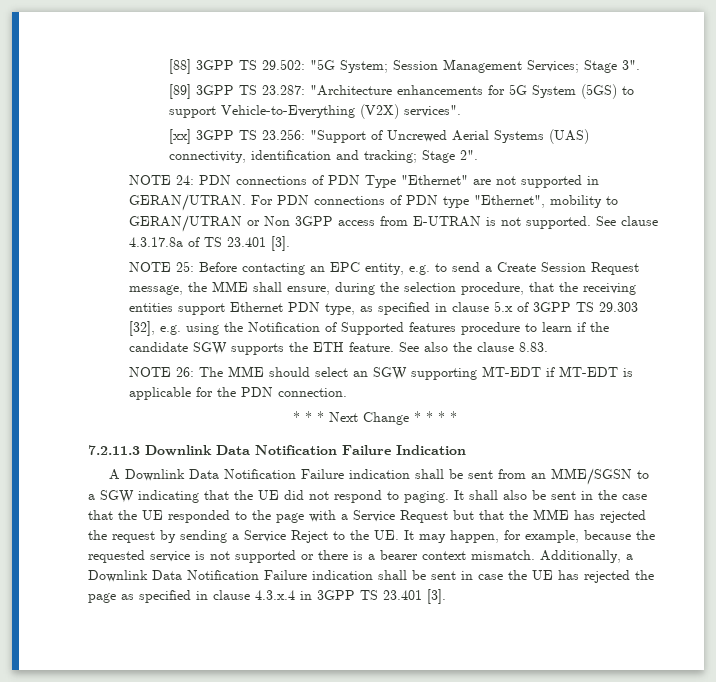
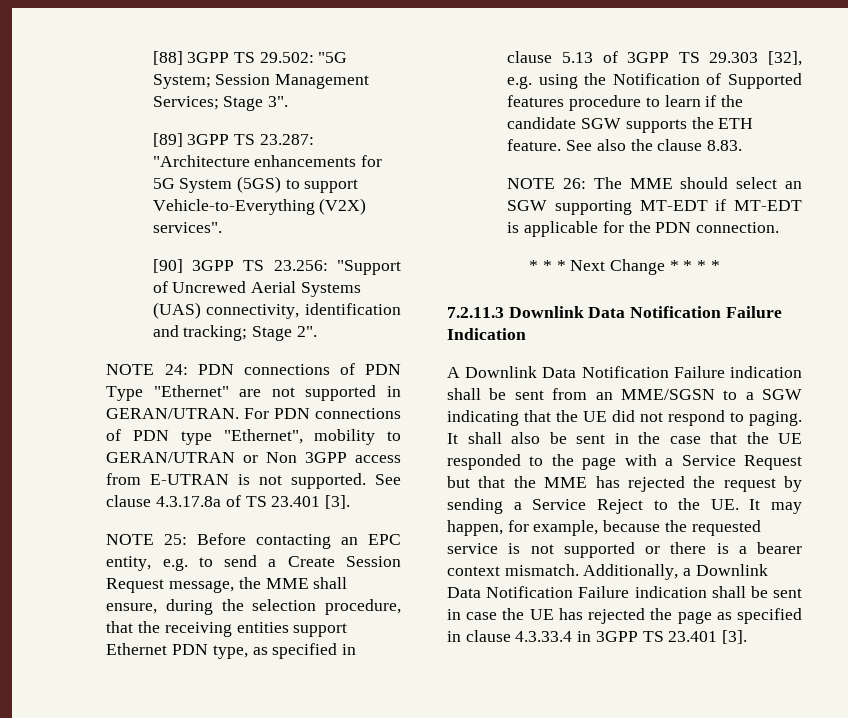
- [xx] 3GPP TS 23.256: "Support of Uncrewed Aerial Systems (UAS) connectivity, identification and tracking; Stage 2".
+ [90] 3GPP TS 23.256: "Support of Uncrewed Aerial Systems (UAS) connectivity, identification and tracking; Stage 2".
- NOTE 25: Before contacting an EPC entity, e.g. to send a Create Session Request message, the MME shall ensure, during the selection procedure, that the receiving entities support Ethernet PDN type, as specified in clause 5.x of 3GPP TS 29.303 [32], e.g. using the Notification of Supported features procedure to learn if the candidate SGW supports the ETH feature.
+ NOTE 25: Before contacting an EPC entity, e.g. to send a Create Session Request message, the MME shall ensure, during the selection procedure, that the receiving entities support Ethernet PDN type, as specified in clause 5.13 of 3GPP TS 29.303 [32], e.g. using the Notification of Supported features procedure to learn if the candidate SGW supports the ETH feature.
- Additionally, a Downlink Data Notification Failure indication shall be sent in case the UE has rejected the page as specified in clause 4.3.x.4 in 3GPP TS 23.401 [3].
+ Additionally, a Downlink Data Notification Failure indication shall be sent in case the UE has rejected the page as specified in clause 4.3.33.4 in 3GPP TS 23.401 [3].

